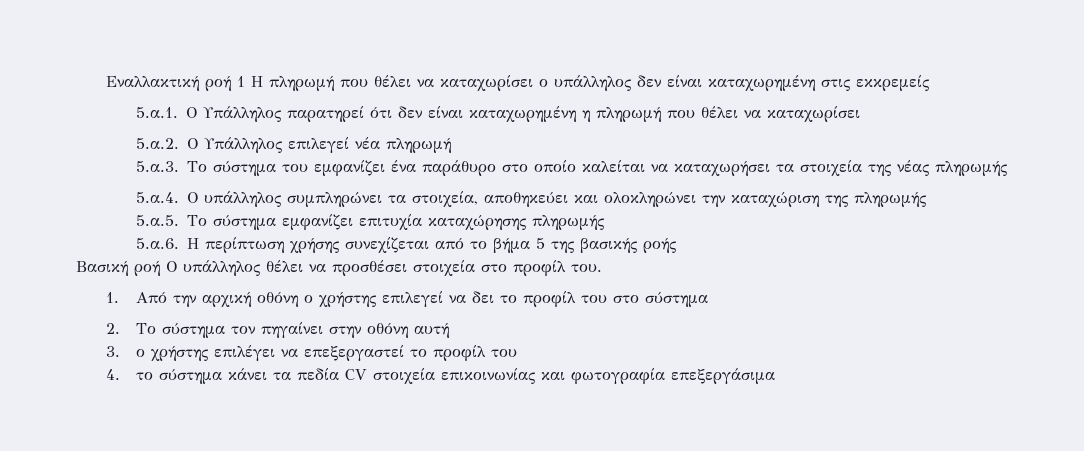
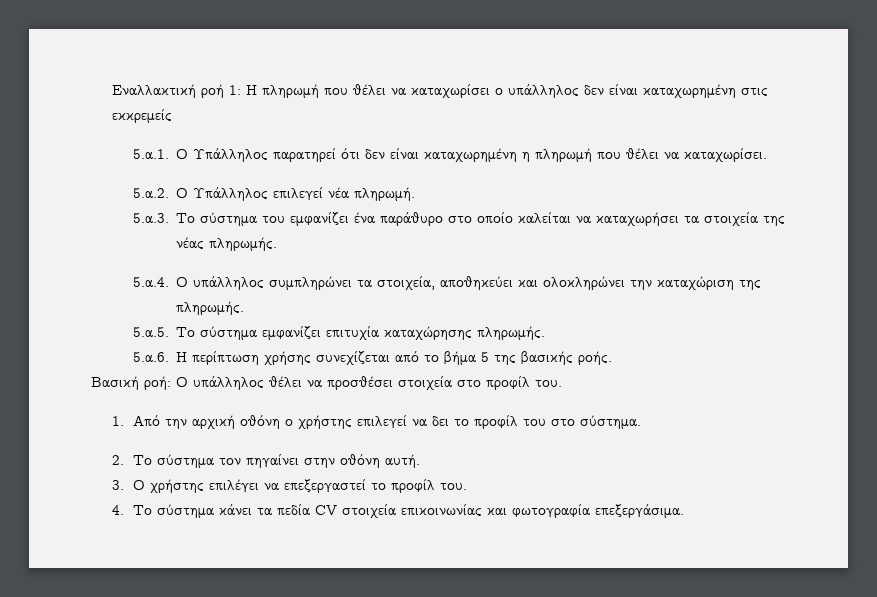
- Εναλλακτική ροή 1 Η πληρωμή που θέλει να καταχωρίσει ο υπάλληλος δεν είναι καταχωρημένη στις εκκρεμείς
+ Εναλλακτική ροή 1: Η πληρωμή που θέλει να καταχωρίσει ο υπάλληλος δεν είναι καταχωρημένη στις εκκρεμείς
- 5.α.1. Ο Υπάλληλος παρατηρεί ότι δεν είναι καταχωρημένη η πληρωμή που θέλει να καταχωρίσει
+ 5.α.1. Ο Υπάλληλος παρατηρεί ότι δεν είναι καταχωρημένη η πληρωμή που θέλει να καταχωρίσει.
- 5.α.2. Ο Υπάλληλος επιλεγεί νέα πληρωμή
+ 5.α.2. Ο Υπάλληλος επιλεγεί νέα πληρωμή.
- 5.α.3. Το σύστημα του εμφανίζει ένα παράθυρο στο οποίο καλείται να καταχωρήσει τα στοιχεία της νέας πληρωμής
+ 5.α.3. Το σύστημα του εμφανίζει ένα παράθυρο στο οποίο καλείται να καταχωρήσει τα στοιχεία της νέας πληρωμής.
- 5.α.4. Ο υπάλληλος συμπληρώνει τα στοιχεία, αποθηκεύει και ολοκληρώνει την καταχώριση της πληρωμής
+ 5.α.4. Ο υπάλληλος συμπληρώνει τα στοιχεία, αποθηκεύει και ολοκληρώνει την καταχώριση της πληρωμής.
- 5.α.5. Το σύστημα εμφανίζει επιτυχία καταχώρησης πληρωμής
+ 5.α.5. Το σύστημα εμφανίζει επιτυχία καταχώρησης πληρωμής.
- 5.α.6. Η περίπτωση χρήσης συνεχίζεται από το βήμα 5 της βασικής ροής
+ 5.α.6. Η περίπτωση χρήσης συνεχίζεται από το βήμα 5 της βασικής ροής.
- Βασική ροή Ο υπάλληλος θέλει να προσθέσει στοιχεία στο προφίλ του.
+ Βασική ροή: Ο υπάλληλος θέλει να προσθέσει στοιχεία στο προφίλ του.
- 1. Από την αρχική οθόνη ο χρήστης επιλεγεί να δει το προφίλ του στο σύστημα
+ 1. Από την αρχική οθόνη ο χρήστης επιλεγεί να δει το προφίλ του στο σύστημα.
- 2. Το σύστημα τον πηγαίνει στην οθόνη αυτή
+ 2. Το σύστημα τον πηγαίνει στην οθόνη αυτή.
- 3. ο χρήστης επιλέγει να επεξεργαστεί το προφίλ του
+ 3. Ο χρήστης επιλέγει να επεξεργαστεί το προφίλ του.
- 4. το σύστημα κάνει τα πεδία CV στοιχεία επικοινωνίας και φωτογραφία επεξεργάσιμα
+ 4. Το σύστημα κάνει τα πεδία CV στοιχεία επικοινωνίας και φωτογραφία επεξεργάσιμα.

